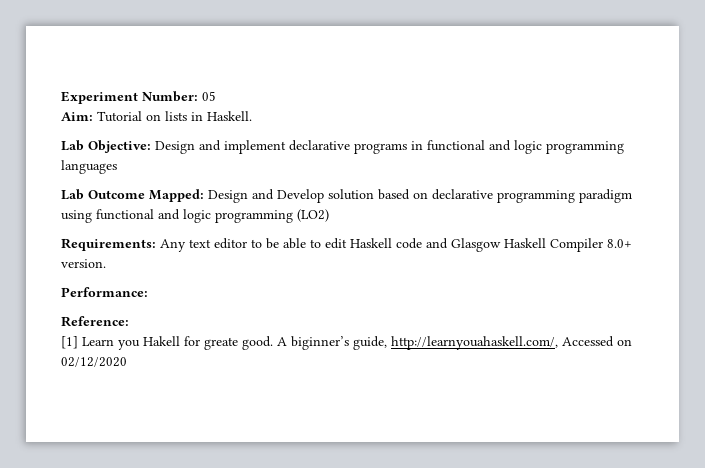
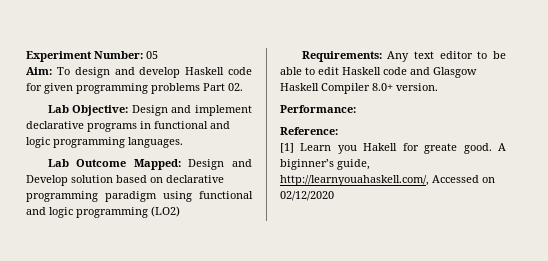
- Aim: Tutorial on lists in Haskell.
+ Aim: To design and develop Haskell code for given programming problems Part 02.
- Lab Objective: Design and implement declarative programs in functional and logic programming languages
+ Lab Objective: Design and implement declarative programs in functional and logic programming languages.

